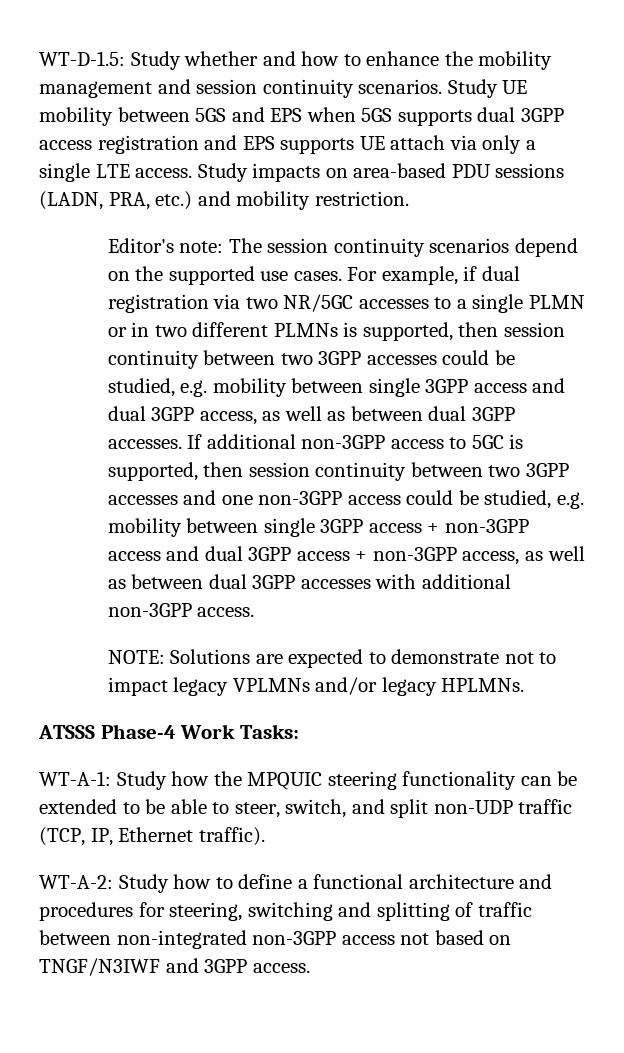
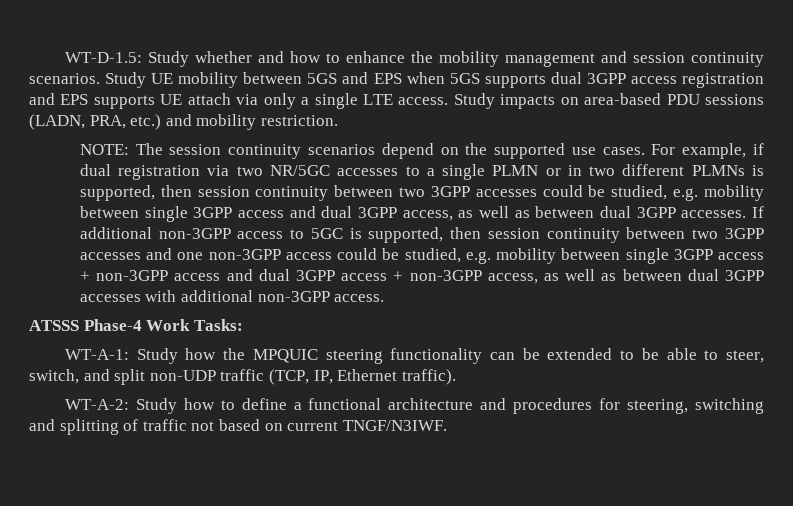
- Editor's note: The session continuity scenarios depend on the supported use cases.
+ NOTE: The session continuity scenarios depend on the supported use cases.
- NOTE: Solutions are expected to demonstrate not to impact legacy VPLMNs and/or legacy HPLMNs.
- WT-A-2: Study how to define a functional architecture and procedures for steering, switching and splitting of traffic between non-integrated non-3GPP access not based on TNGF/N3IWF and 3GPP access.
+ WT-A-2: Study how to define a functional architecture and procedures for steering, switching and splitting of traffic not based on current TNGF/N3IWF.

